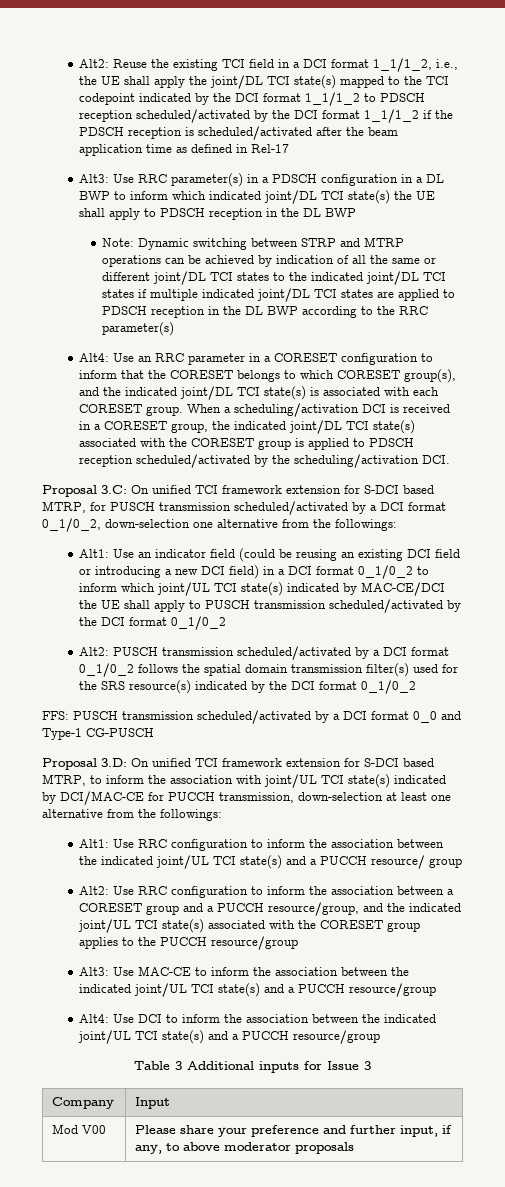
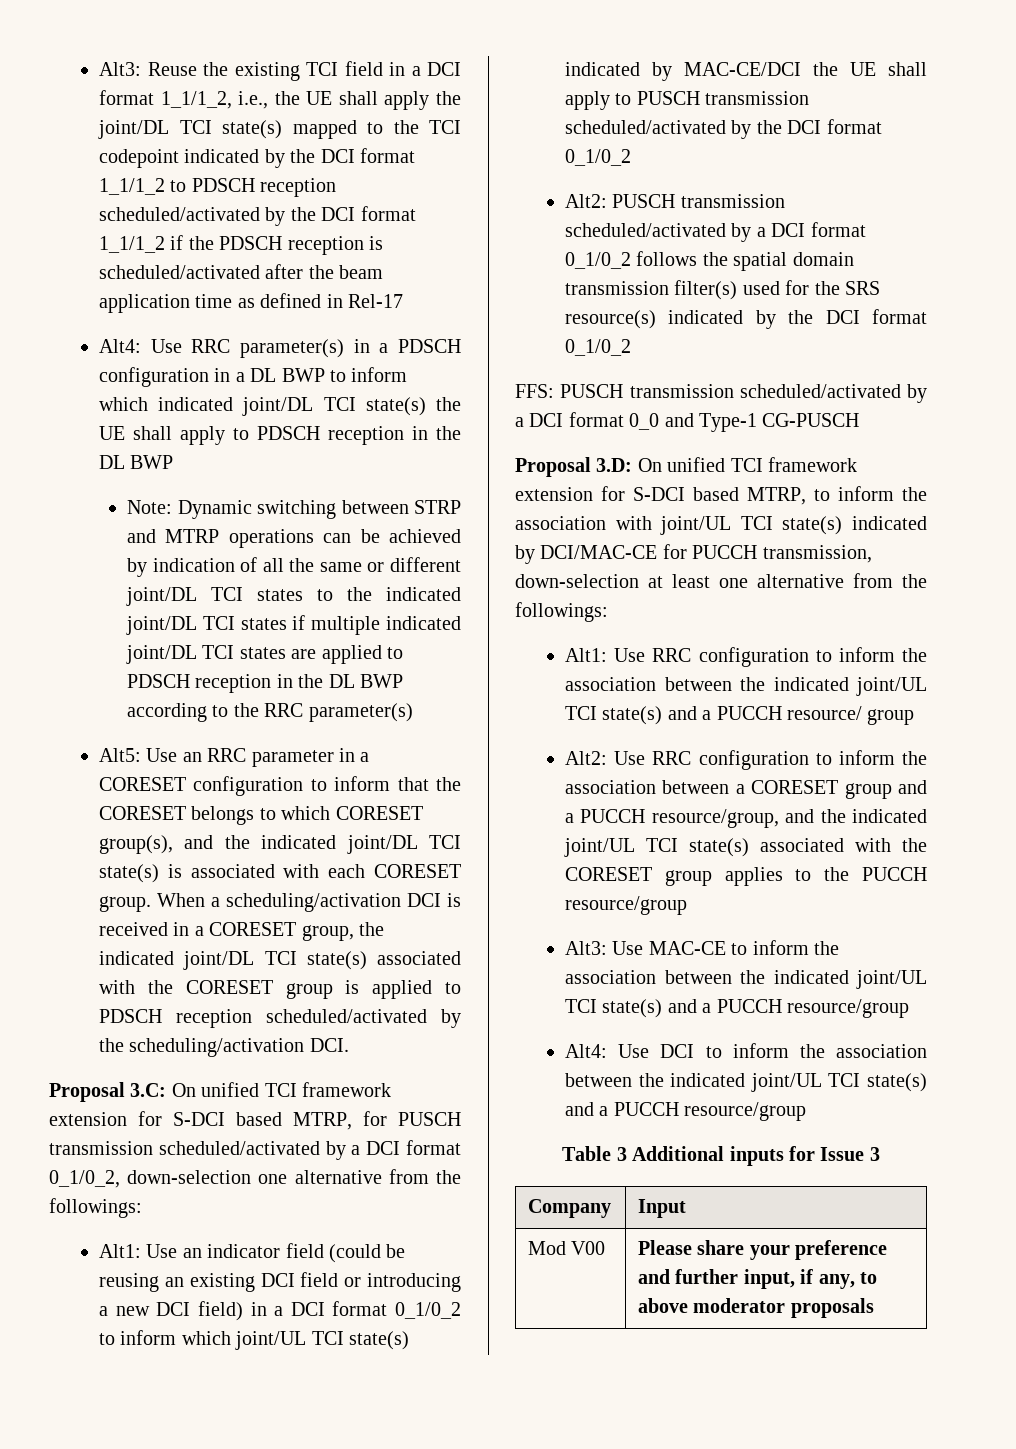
- Alt2: Reuse the existing TCI field in a DCI format 1_1/1_2, i.e., the UE shall apply the joint/DL TCI state(s) mapped to the TCI codepoint indicated by the DCI format 1_1/1_2 to PDSCH reception scheduled/activated by the DCI format 1_1/1_2 if the PDSCH reception is scheduled/activated after the beam application time as defined in Rel-17
+ Alt3: Reuse the existing TCI field in a DCI format 1_1/1_2, i.e., the UE shall apply the joint/DL TCI state(s) mapped to the TCI codepoint indicated by the DCI format 1_1/1_2 to PDSCH reception scheduled/activated by the DCI format 1_1/1_2 if the PDSCH reception is scheduled/activated after the beam application time as defined in Rel-17
- Alt3: Use RRC parameter(s) in a PDSCH configuration in a DL BWP to inform which indicated joint/DL TCI state(s) the UE shall apply to PDSCH reception in the DL BWP
+ Alt4: Use RRC parameter(s) in a PDSCH configuration in a DL BWP to inform which indicated joint/DL TCI state(s) the UE shall apply to PDSCH reception in the DL BWP
- Alt4: Use an RRC parameter in a CORESET configuration to inform that the CORESET belongs to which CORESET group(s), and the indicated joint/DL TCI state(s) is associated with each CORESET group.
+ Alt5: Use an RRC parameter in a CORESET configuration to inform that the CORESET belongs to which CORESET group(s), and the indicated joint/DL TCI state(s) is associated with each CORESET group.

